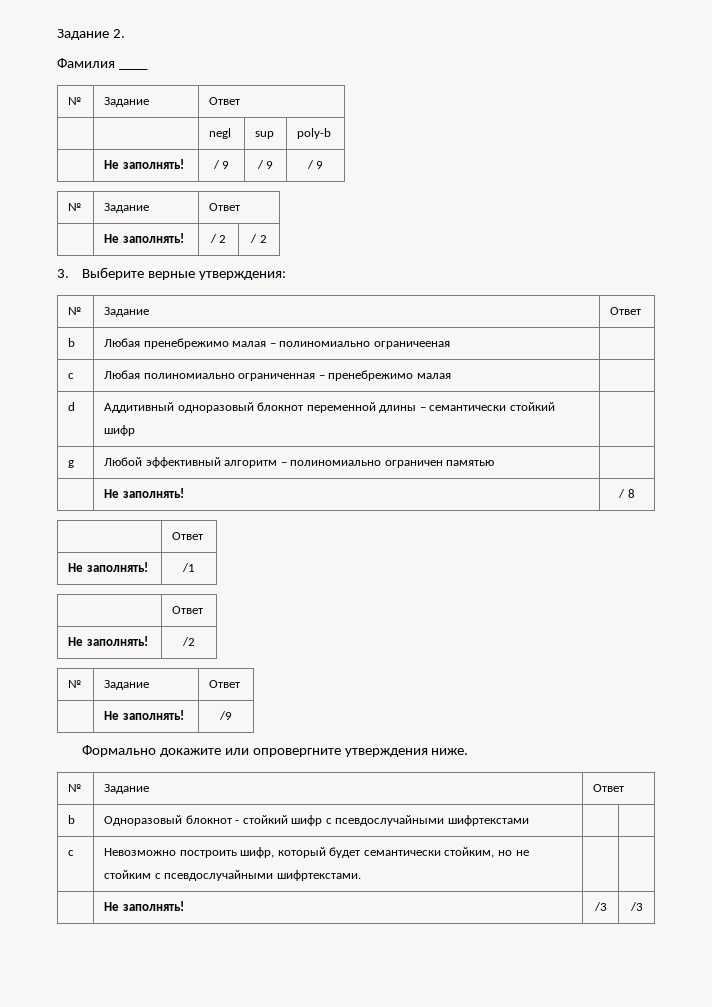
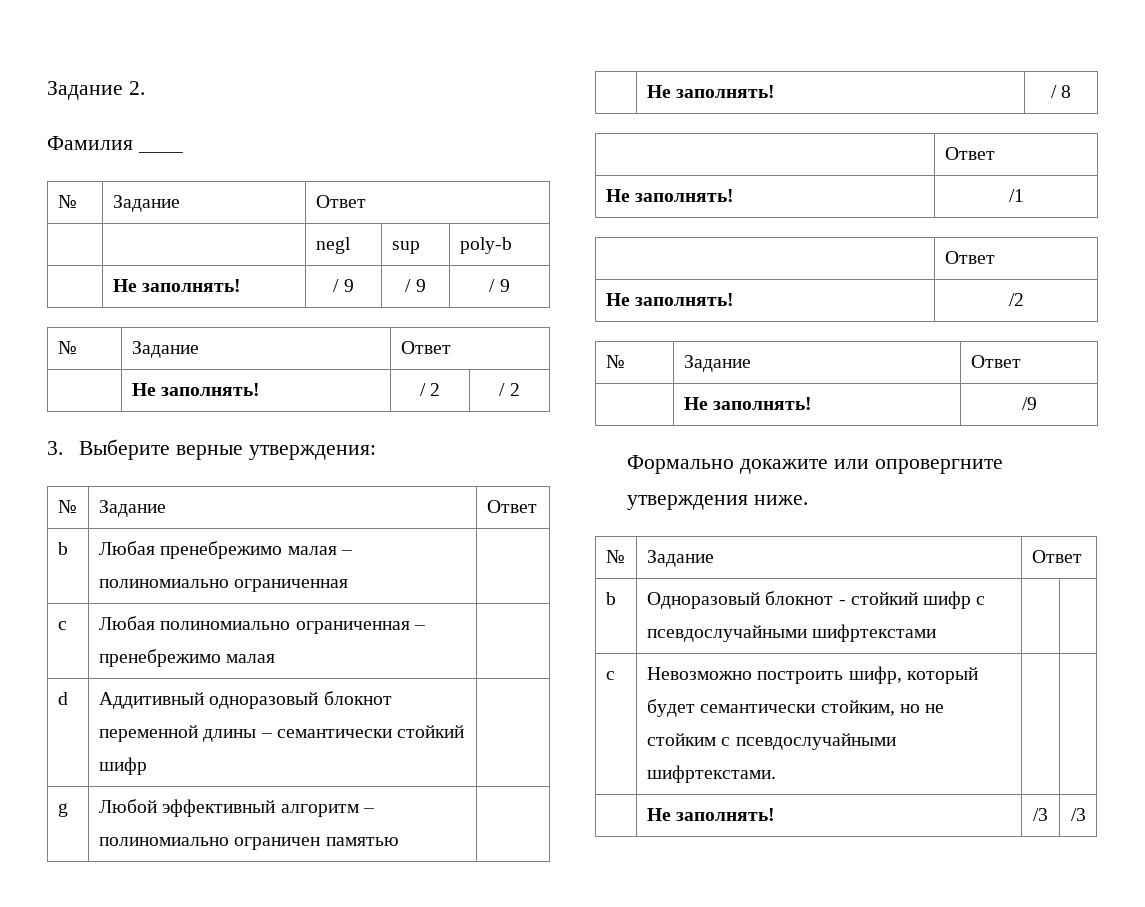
- b | Любая пренебрежимо малая – полиномиально ограничееная |
+ b | Любая пренебрежимо малая – полиномиально ограниченная |

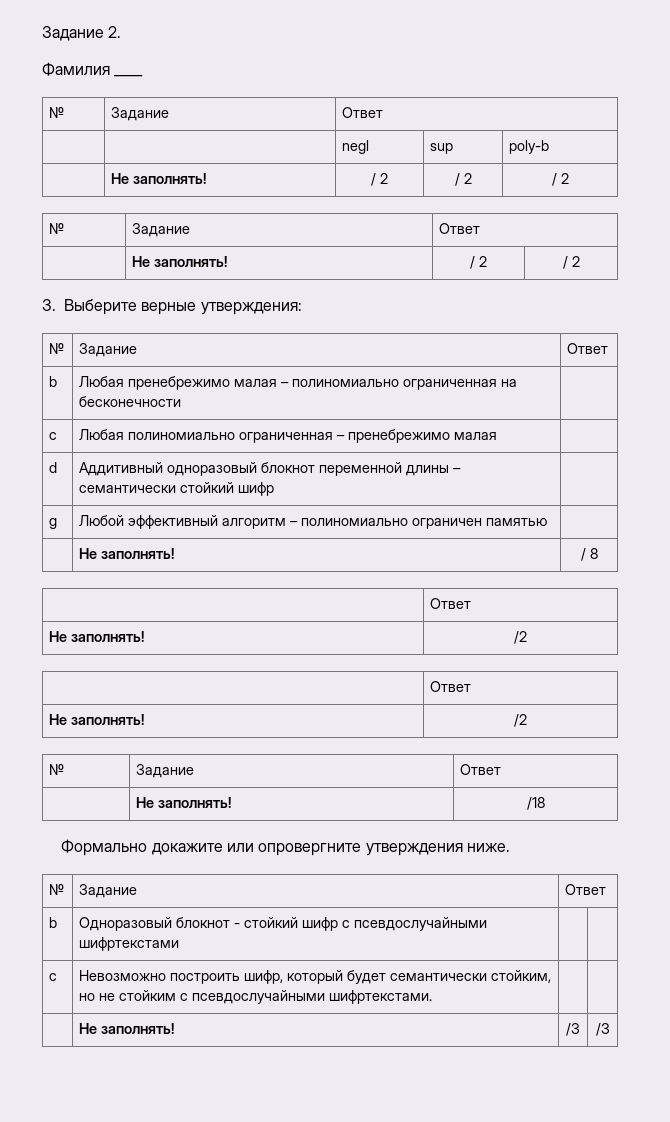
- | Не заполнять! | / 9 | / 9 | / 9
+ | Не заполнять! | / 2 | / 2 | / 2
- b | Любая пренебрежимо малая – полиномиально ограниченная |
+ b | Любая пренебрежимо малая – полиномиально ограниченная на бесконечности |
  | Не заполнять! | / 8
  | Ответ
- Не заполнять! | /1
+ Не заполнять! | /2
- | Не заполнять! | /9
+ | Не заполнять! | /18

